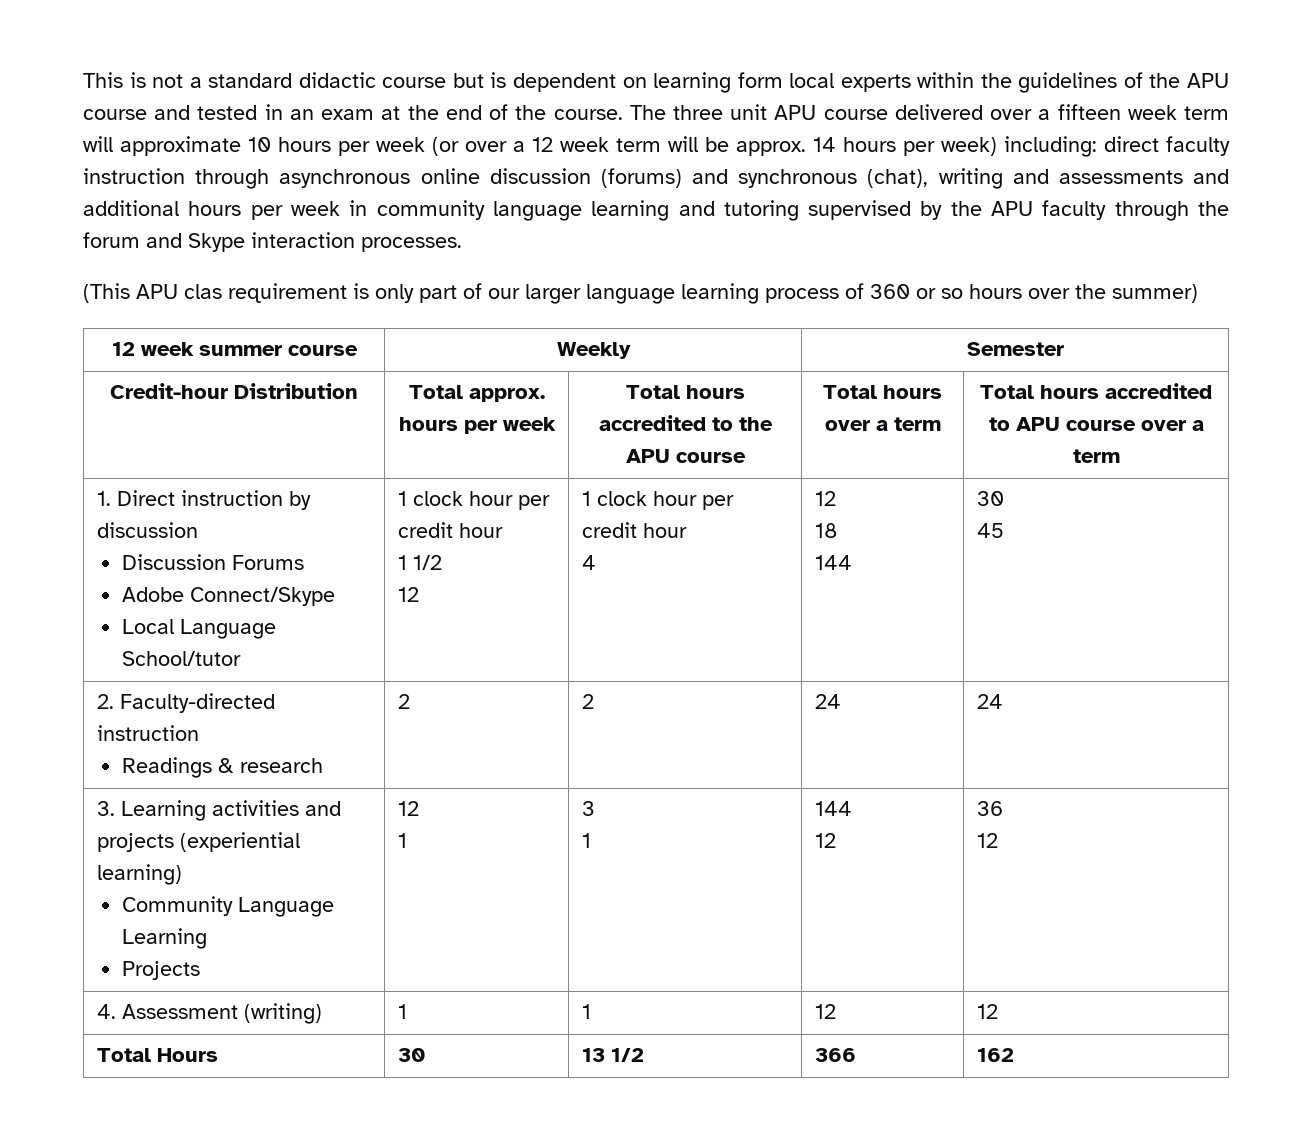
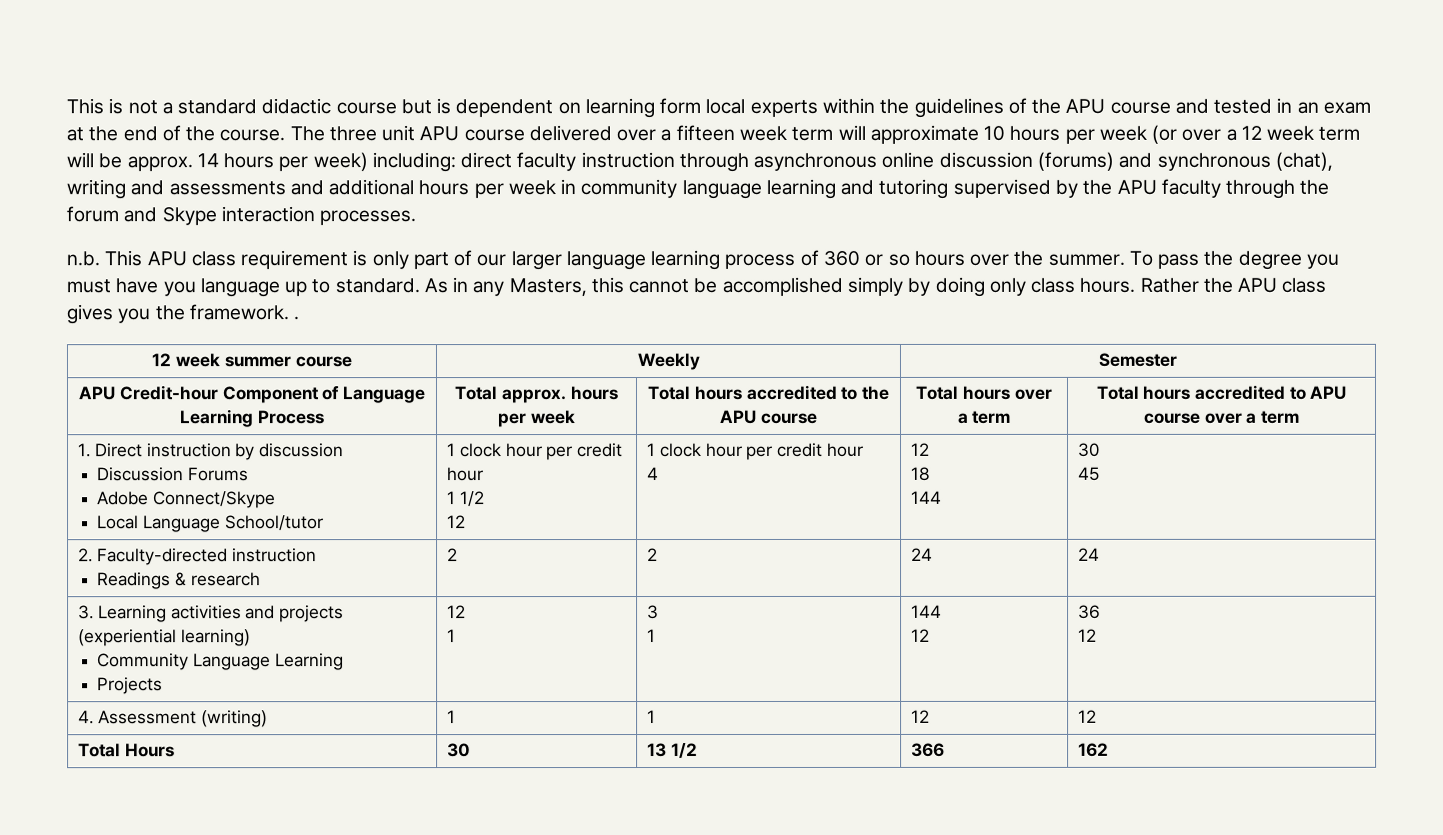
- (This APU clas requirement is only part of our larger language learning process of 360 or so hours over the summer)
+ n.b. This APU class requirement is only part of our larger language learning process of 360 or so hours over the summer. To pass the degree you must have you language up to standard. As in any Masters, this cannot be accomplished simply by doing only class hours. Rather the APU class gives you the framework. .
- Credit-hour Distribution | Total approx. hours per week | Total hours accredited to the APU course | Total hours over a term | Total hours accredited to APU course over a term
+ APU Credit-hour Component of Language Learning Process | Total approx. hours per week | Total hours accredited to the APU course | Total hours over a term | Total hours accredited to APU course over a term

